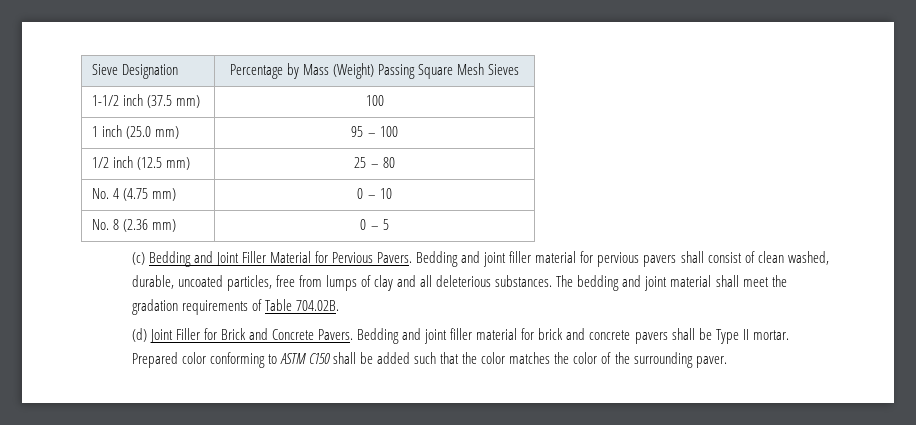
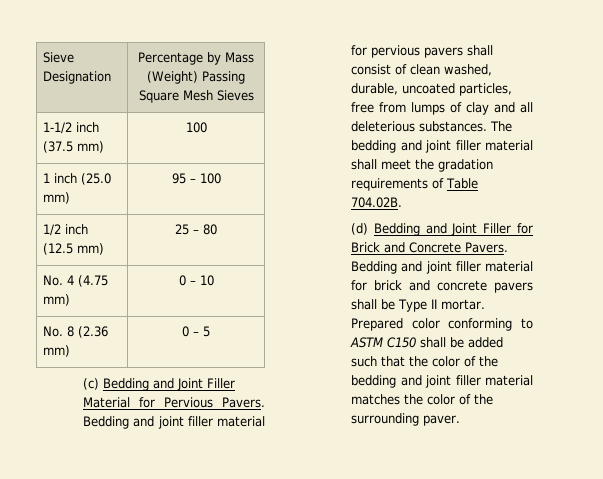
- The bedding and joint material shall meet the gradation requirements of Table 704.02B.
+ The bedding and joint filler material shall meet the gradation requirements of Table 704.02B.
- (d) Joint Filler for Brick and Concrete Pavers.
+ (d) Bedding and Joint Filler for Brick and Concrete Pavers.
- Prepared color conforming to ASTM C150 shall be added such that the color matches the color of the surrounding paver.
+ Prepared color conforming to ASTM C150 shall be added such that the color of the bedding and joint filler material matches the color of the surrounding paver.

